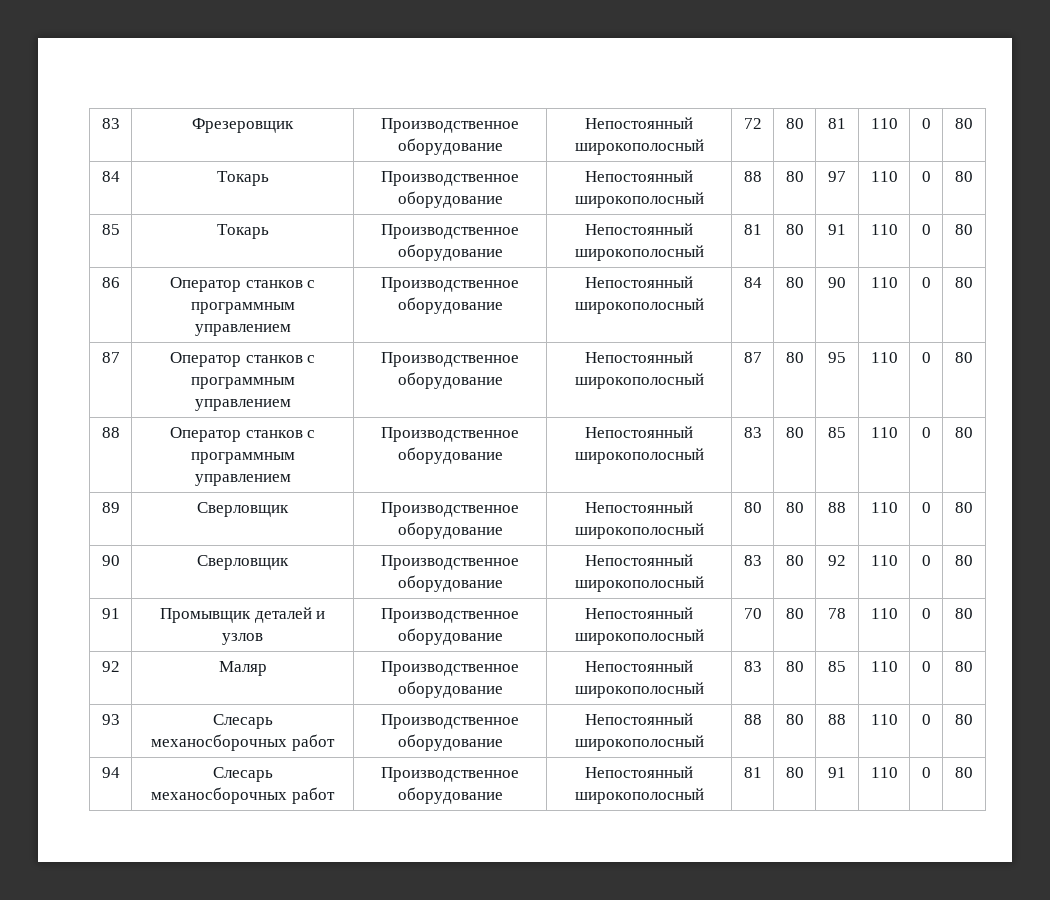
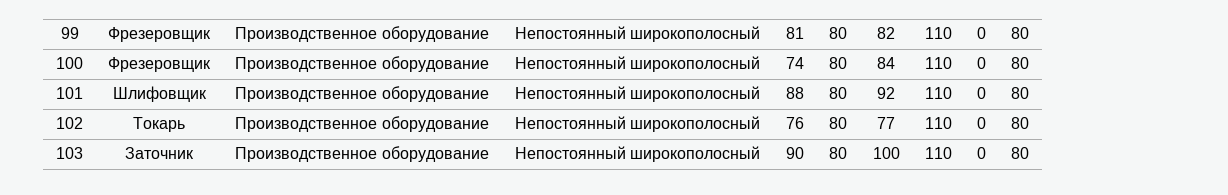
- 83 | Фрезеровщик | Производственное оборудование | Непостоянный широкополосный | 72 | 80 | 81 | 110 | 0 | 80
- 84 | Токарь | Производственное оборудование | Непостоянный широкополосный | 88 | 80 | 97 | 110 | 0 | 80
- 85 | Токарь | Производственное оборудование | Непостоянный широкополосный | 81 | 80 | 91 | 110 | 0 | 80
- 86 | Оператор станков с программным управлением | Производственное оборудование | Непостоянный широкополосный | 84 | 80 | 90 | 110 | 0 | 80
- 87 | Оператор станков с программным управлением | Производственное оборудование | Непостоянный широкополосный | 87 | 80 | 95 | 110 | 0 | 80
- 88 | Оператор станков с программным управлением | Производственное оборудование | Непостоянный широкополосный | 83 | 80 | 85 | 110 | 0 | 80
- 89 | Сверловщик | Производственное оборудование | Непостоянный широкополосный | 80 | 80 | 88 | 110 | 0 | 80
- 90 | Сверловщик | Производственное оборудование | Непостоянный широкополосный | 83 | 80 | 92 | 110 | 0 | 80
- 91 | Промывщик деталей и узлов | Производственное оборудование | Непостоянный широкополосный | 70 | 80 | 78 | 110 | 0 | 80
- 92 | Маляр | Производственное оборудование | Непостоянный широкополосный | 83 | 80 | 85 | 110 | 0 | 80
- 93 | Слесарь механосборочных работ | Производственное оборудование | Непостоянный широкополосный | 88 | 80 | 88 | 110 | 0 | 80
- 94 | Слесарь механосборочных работ | Производственное оборудование | Непостоянный широкополосный | 81 | 80 | 91 | 110 | 0 | 80
+ 99 | Фрезеровщик | Производственное оборудование | Непостоянный широкополосный | 81 | 80 | 82 | 110 | 0 | 80
+ 100 | Фрезеровщик | Производственное оборудование | Непостоянный широкополосный | 74 | 80 | 84 | 110 | 0 | 80
+ 101 | Шлифовщик | Производственное оборудование | Непостоянный широкополосный | 88 | 80 | 92 | 110 | 0 | 80
+ 102 | Токарь | Производственное оборудование | Непостоянный широкополосный | 76 | 80 | 77 | 110 | 0 | 80
+ 103 | Заточник | Производственное оборудование | Непостоянный широкополосный | 90 | 80 | 100 | 110 | 0 | 80

